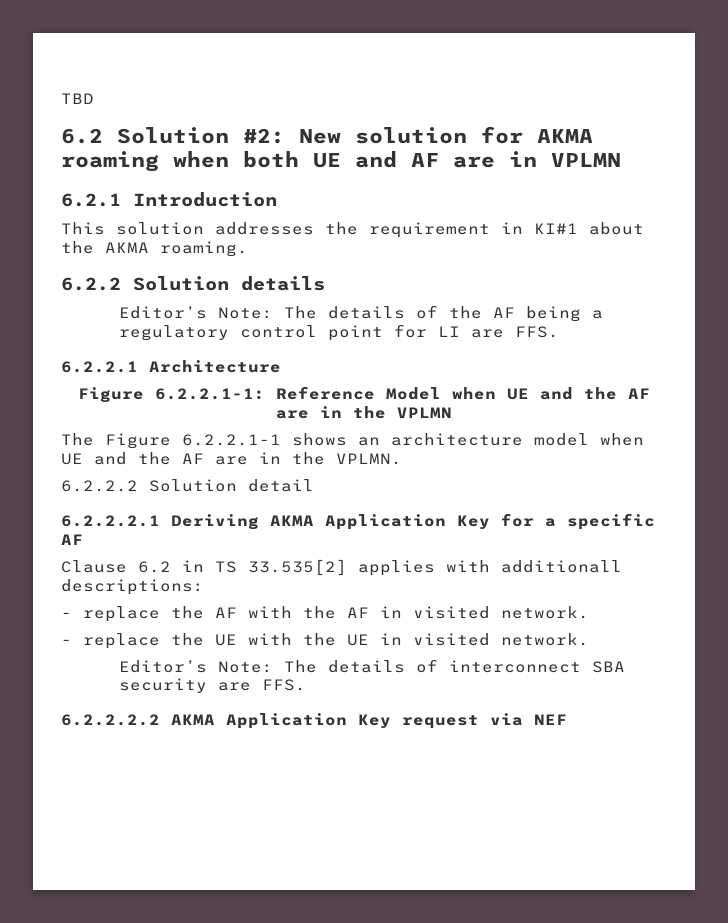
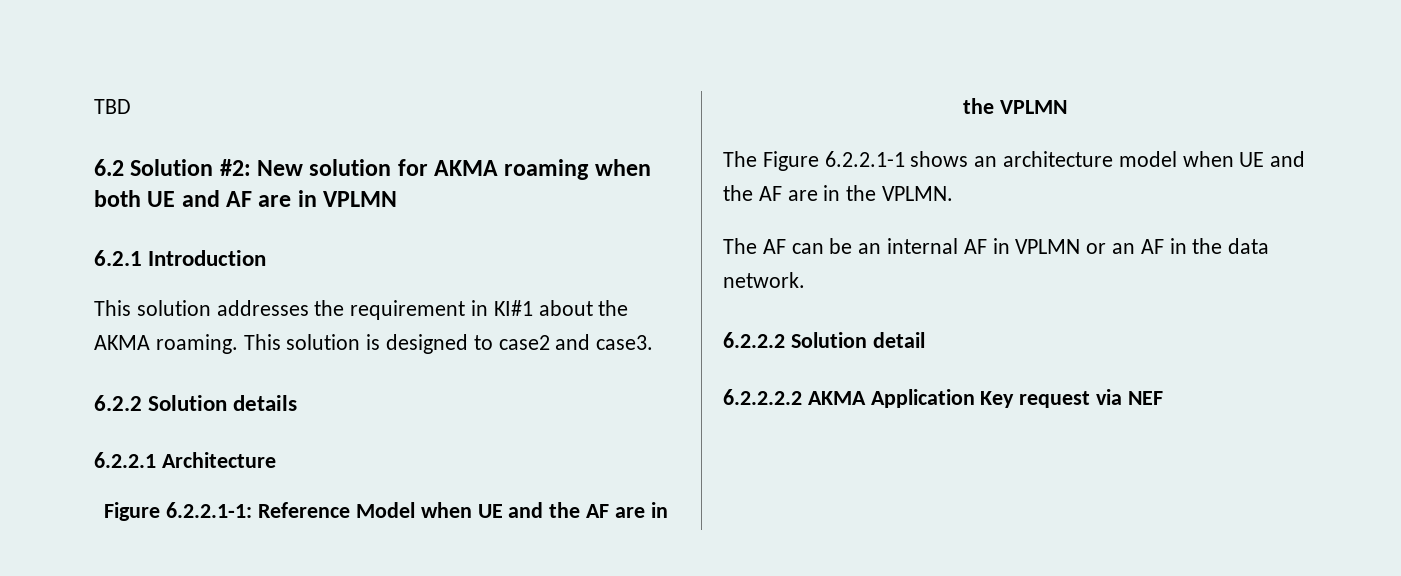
- This solution addresses the requirement in KI#1 about the AKMA roaming.
+ This solution addresses the requirement in KI#1 about the AKMA roaming. This solution is designed to case2 and case3.
  6.2.2 Solution details
- Editor’s Note: The details of the AF being a regulatory control point for LI are FFS.
+ The AF can be an internal AF in VPLMN or an AF in the data network.
  6.2.2.2 Solution detail
- 6.2.2.2.1 Deriving AKMA Application Key for a specific AF
- Clause 6.2 in TS 33.535[2] applies with additionall descriptions:
- - replace the AF with the AF in visited network.
- - replace the UE with the UE in visited network.
- Editor’s Note: The details of interconnect SBA security are FFS.

